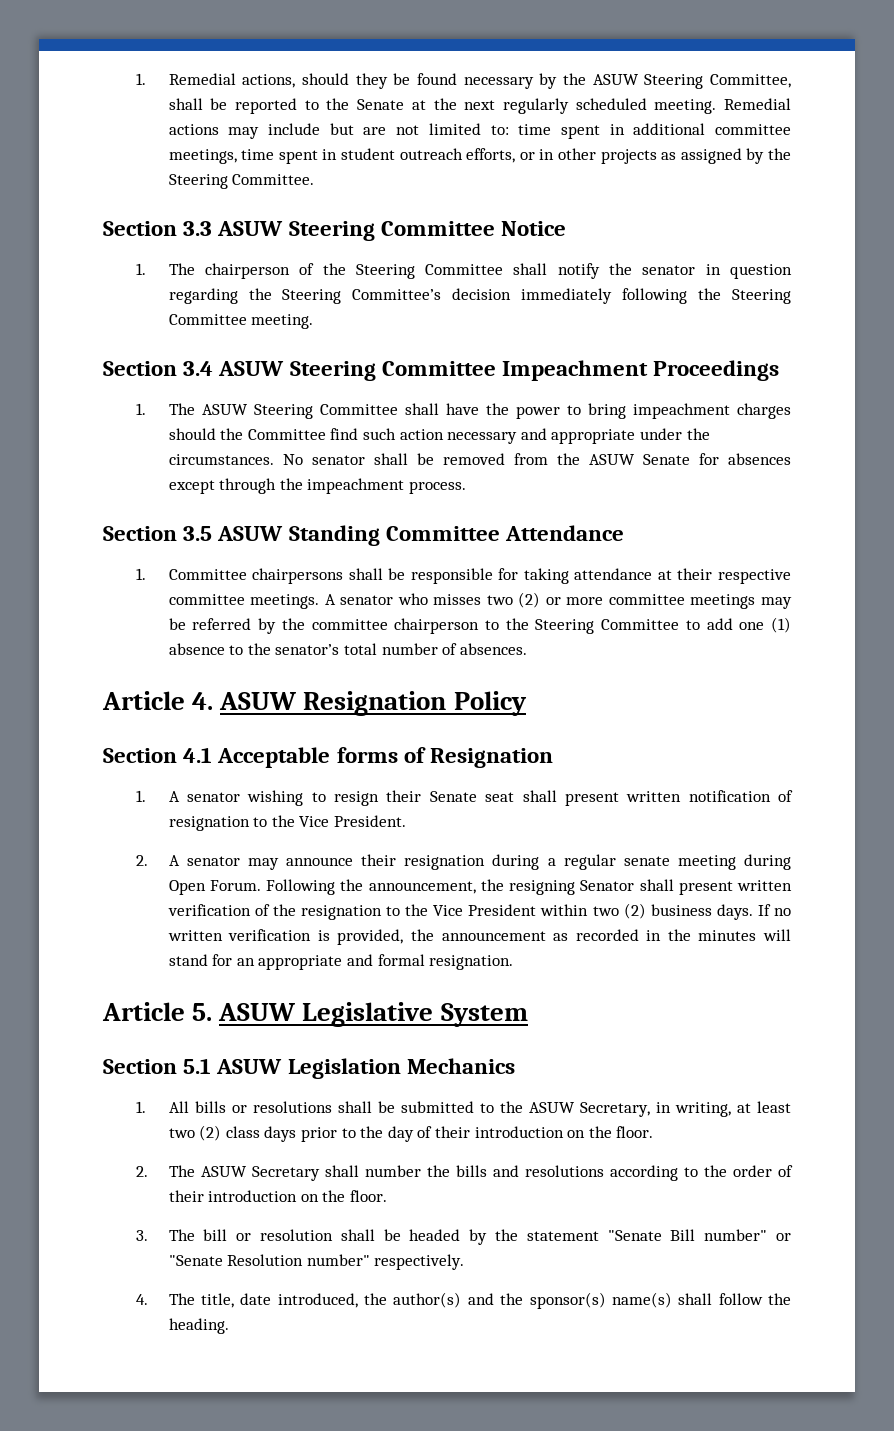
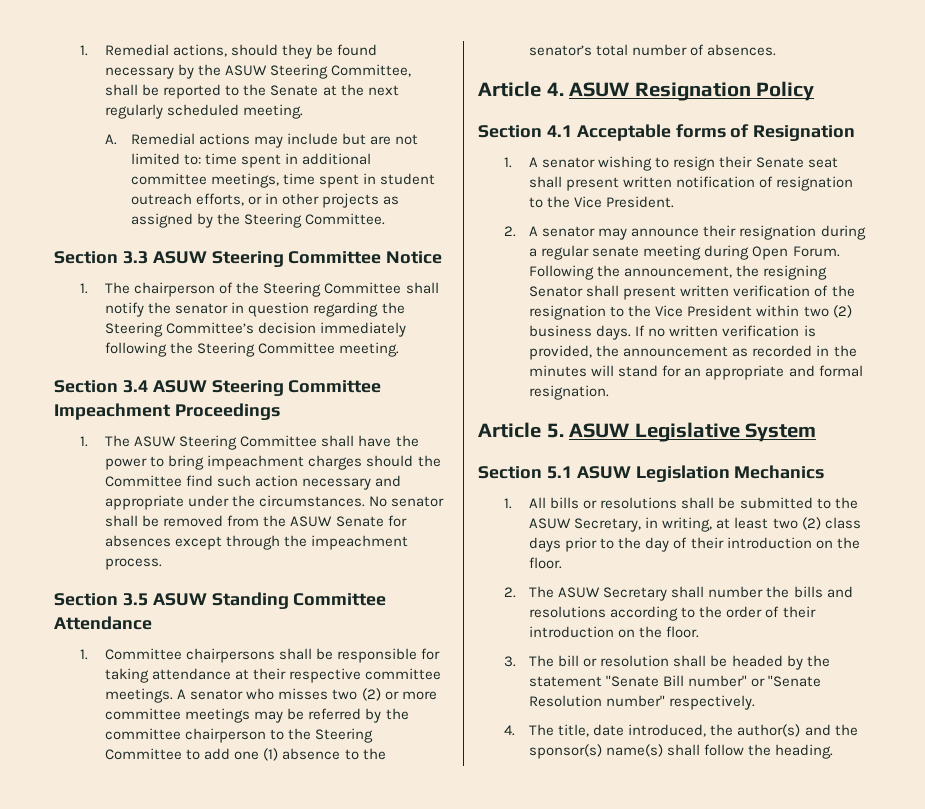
- 1. Remedial actions, should they be found necessary by the ASUW Steering Committee, shall be reported to the Senate at the next regularly scheduled meeting. Remedial actions may include but are not limited to: time spent in additional committee meetings, time spent in student outreach efforts, or in other projects as assigned by the Steering Committee.
+ 1. Remedial actions, should they be found necessary by the ASUW Steering Committee, shall be reported to the Senate at the next regularly scheduled meeting.
+ A. Remedial actions may include but are not limited to: time spent in additional committee meetings, time spent in student outreach efforts, or in other projects as assigned by the Steering Committee.

